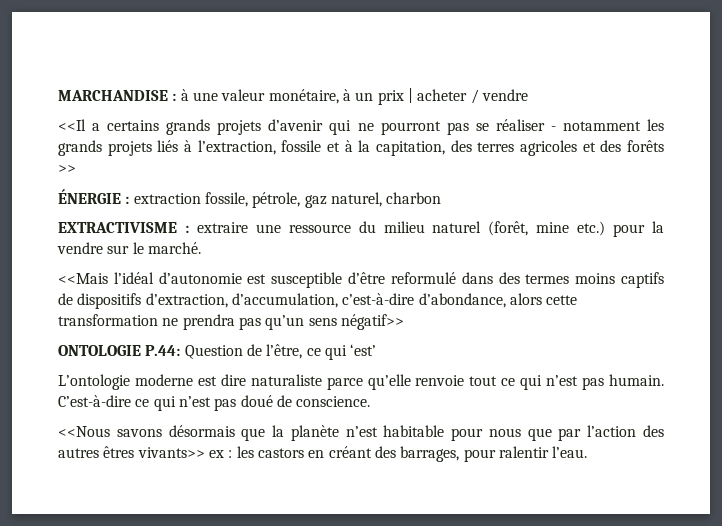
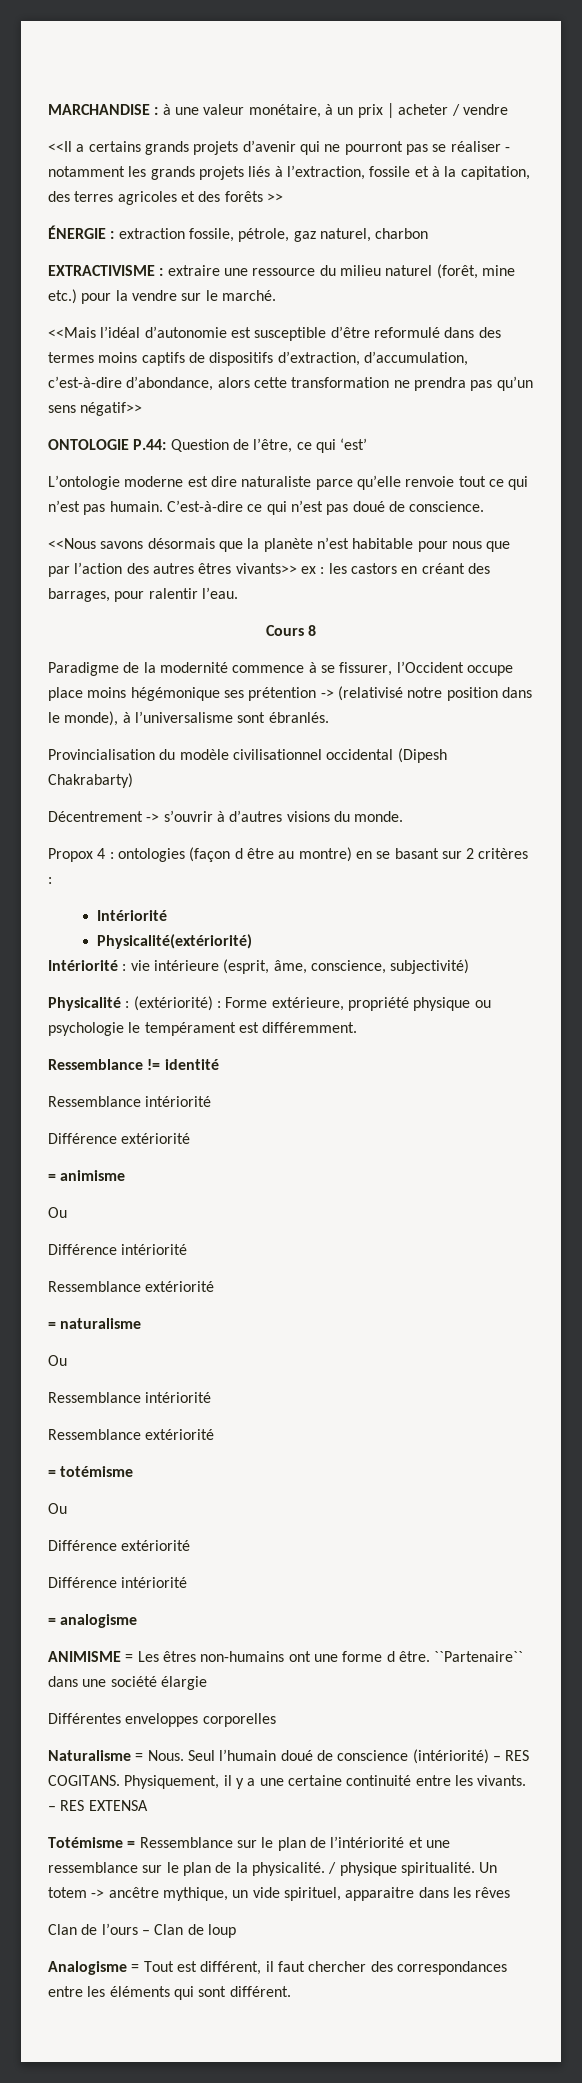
+ Cours 8
+ Paradigme de la modernité commence à se fissurer, l’Occident occupe place moins hégémonique ses prétention -> (relativisé notre position dans le monde), à l’universalisme sont ébranlés.
+ Provincialisation du modèle civilisationnel occidental (Dipesh Chakrabarty)
+ Décentrement -> s’ouvrir à d’autres visions du monde.
+ Propox 4 : ontologies (façon d être au montre) en se basant sur 2 critères :
+ Intériorité
+ Physicalité(extériorité)
+ Intériorité : vie intérieure (esprit, âme, conscience, subjectivité)
+ Physicalité : (extériorité) : Forme extérieure, propriété physique ou psychologie le tempérament est différemment.
+ Ressemblance != identité
+ Ressemblance intériorité
+ Différence extériorité
+ = animisme
+ Ou
+ Différence intériorité
+ Ressemblance extériorité
+ = naturalisme
+ Ou
+ Ressemblance intériorité
+ Ressemblance extériorité
+ = totémisme
+ Ou
+ Différence extériorité
+ Différence intériorité
+ = analogisme
+ ANIMISME = Les êtres non-humains ont une forme d être. ``Partenaire`` dans une société élargie
+ Différentes enveloppes corporelles
+ Naturalisme = Nous. Seul l’humain doué de conscience (intériorité) – RES COGITANS. Physiquement, il y a une certaine continuité entre les vivants. – RES EXTENSA
+ Totémisme = Ressemblance sur le plan de l’intériorité et une ressemblance sur le plan de la physicalité. / physique spiritualité. Un totem -> ancêtre mythique, un vide spirituel, apparaitre dans les rêves
+ Clan de l’ours – Clan de loup
+ Analogisme = Tout est différent, il faut chercher des correspondances entre les éléments qui sont différent.

